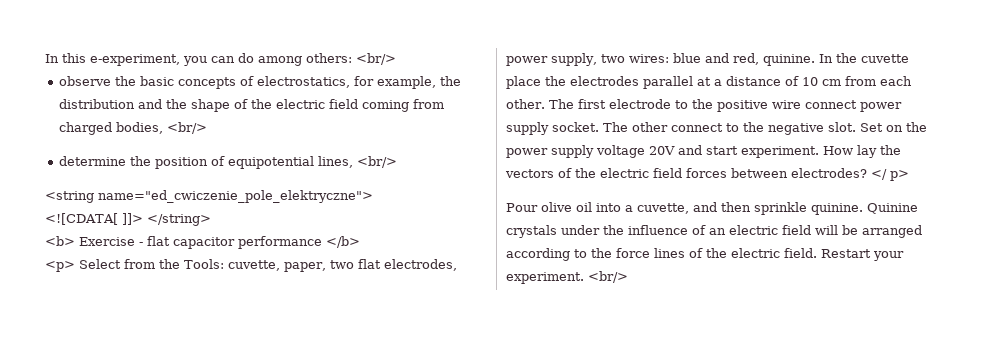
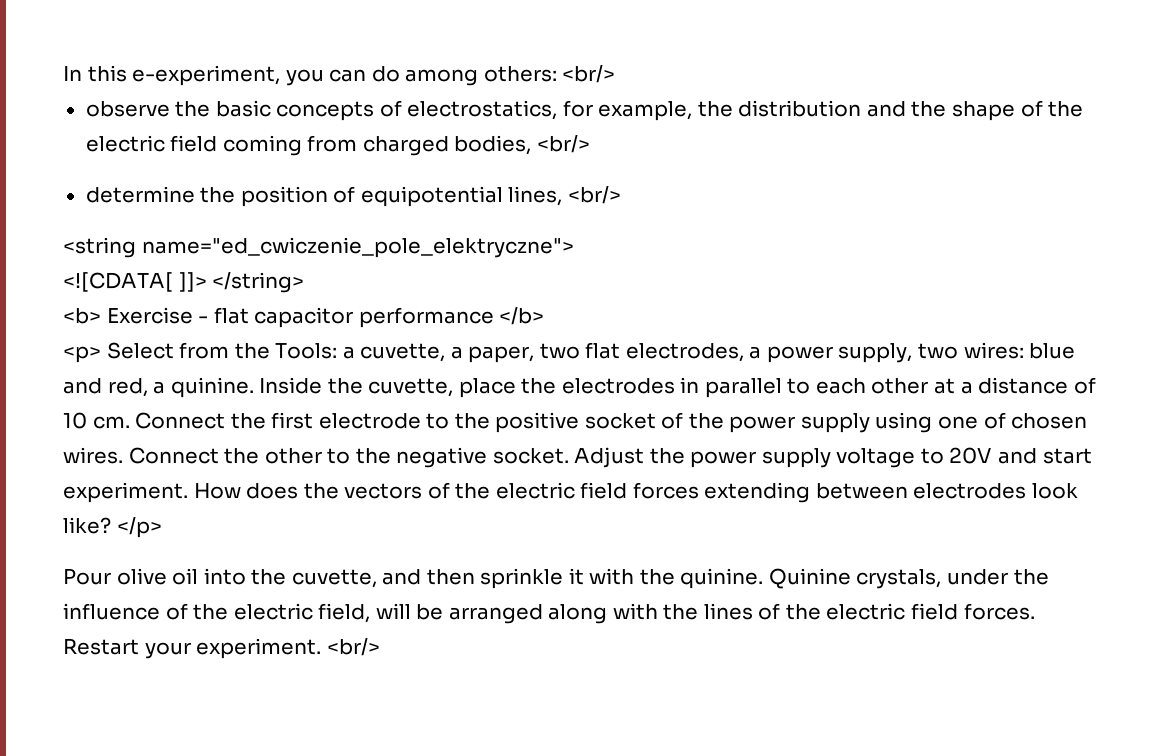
- <p> Select from the Tools: cuvette, paper, two flat electrodes, power supply, two wires: blue and red, quinine. In the cuvette place the electrodes parallel at a distance of 10 cm from each other. The first electrode to the positive wire connect power supply socket. The other connect to the negative slot. Set on the power supply voltage 20V and start experiment.
+ <p> Select from the Tools: a cuvette, a paper, two flat electrodes, a power supply, two wires: blue and red, a quinine. Inside the cuvette, place the electrodes in parallel to each other at a distance of 10 cm. Connect the first electrode to the positive socket of the power supply using one of chosen wires. Connect the other to the negative socket. Adjust the power supply voltage to 20V and start experiment.
- How lay the vectors of the electric field forces between electrodes? </ p>
+ How does the vectors of the electric field forces extending between electrodes look like? </p>
- Pour olive oil into a cuvette, and then sprinkle quinine.
+ Pour olive oil into the cuvette, and then sprinkle it with the quinine.
- Quinine crystals under the influence of an electric field will be arranged according to the force lines of the electric field.
+ Quinine crystals, under the influence of the electric field, will be arranged along with the lines of the electric field forces.

